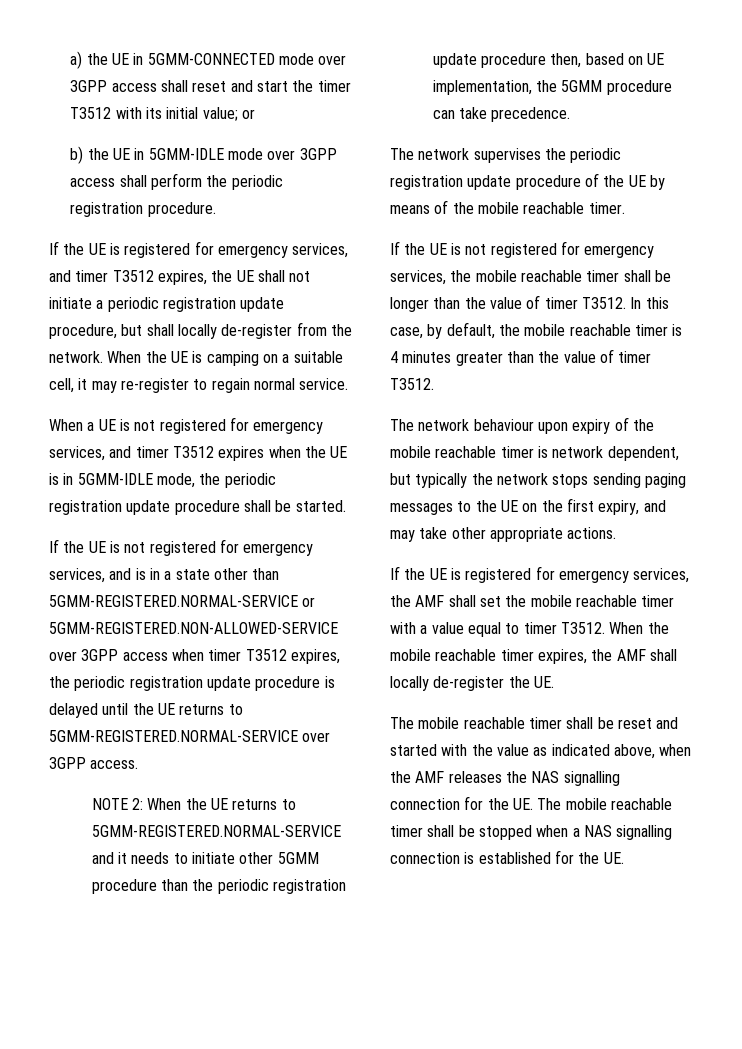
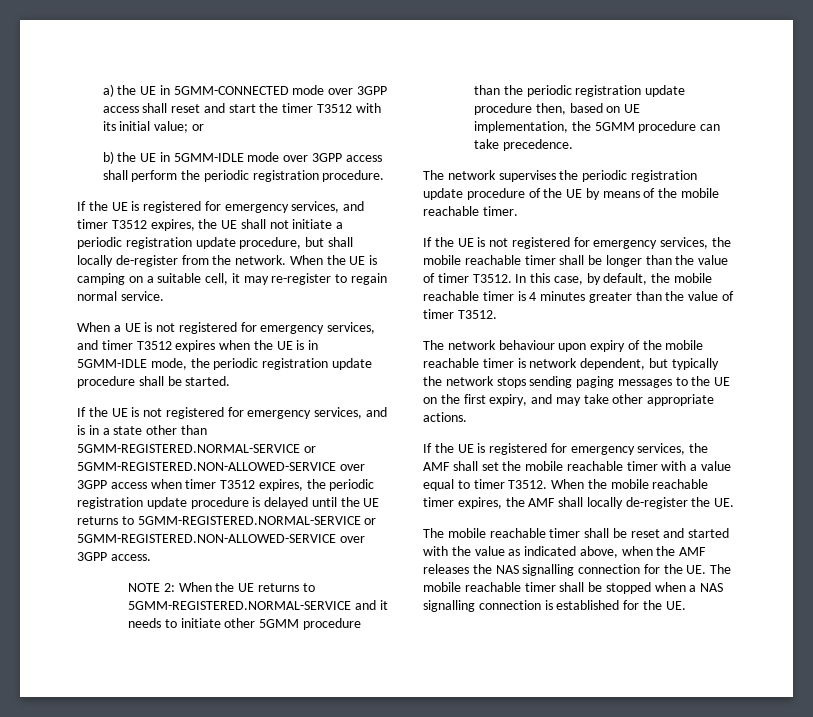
- If the UE is not registered for emergency services, and is in a state other than 5GMM-REGISTERED.NORMAL-SERVICE or 5GMM-REGISTERED.NON-ALLOWED-SERVICE over 3GPP access when timer T3512 expires, the periodic registration update procedure is delayed until the UE returns to 5GMM-REGISTERED.NORMAL-SERVICE over 3GPP access.
+ If the UE is not registered for emergency services, and is in a state other than 5GMM-REGISTERED.NORMAL-SERVICE or 5GMM-REGISTERED.NON-ALLOWED-SERVICE over 3GPP access when timer T3512 expires, the periodic registration update procedure is delayed until the UE returns to 5GMM-REGISTERED.NORMAL-SERVICE or 5GMM-REGISTERED.NON-ALLOWED-SERVICE over 3GPP access.

